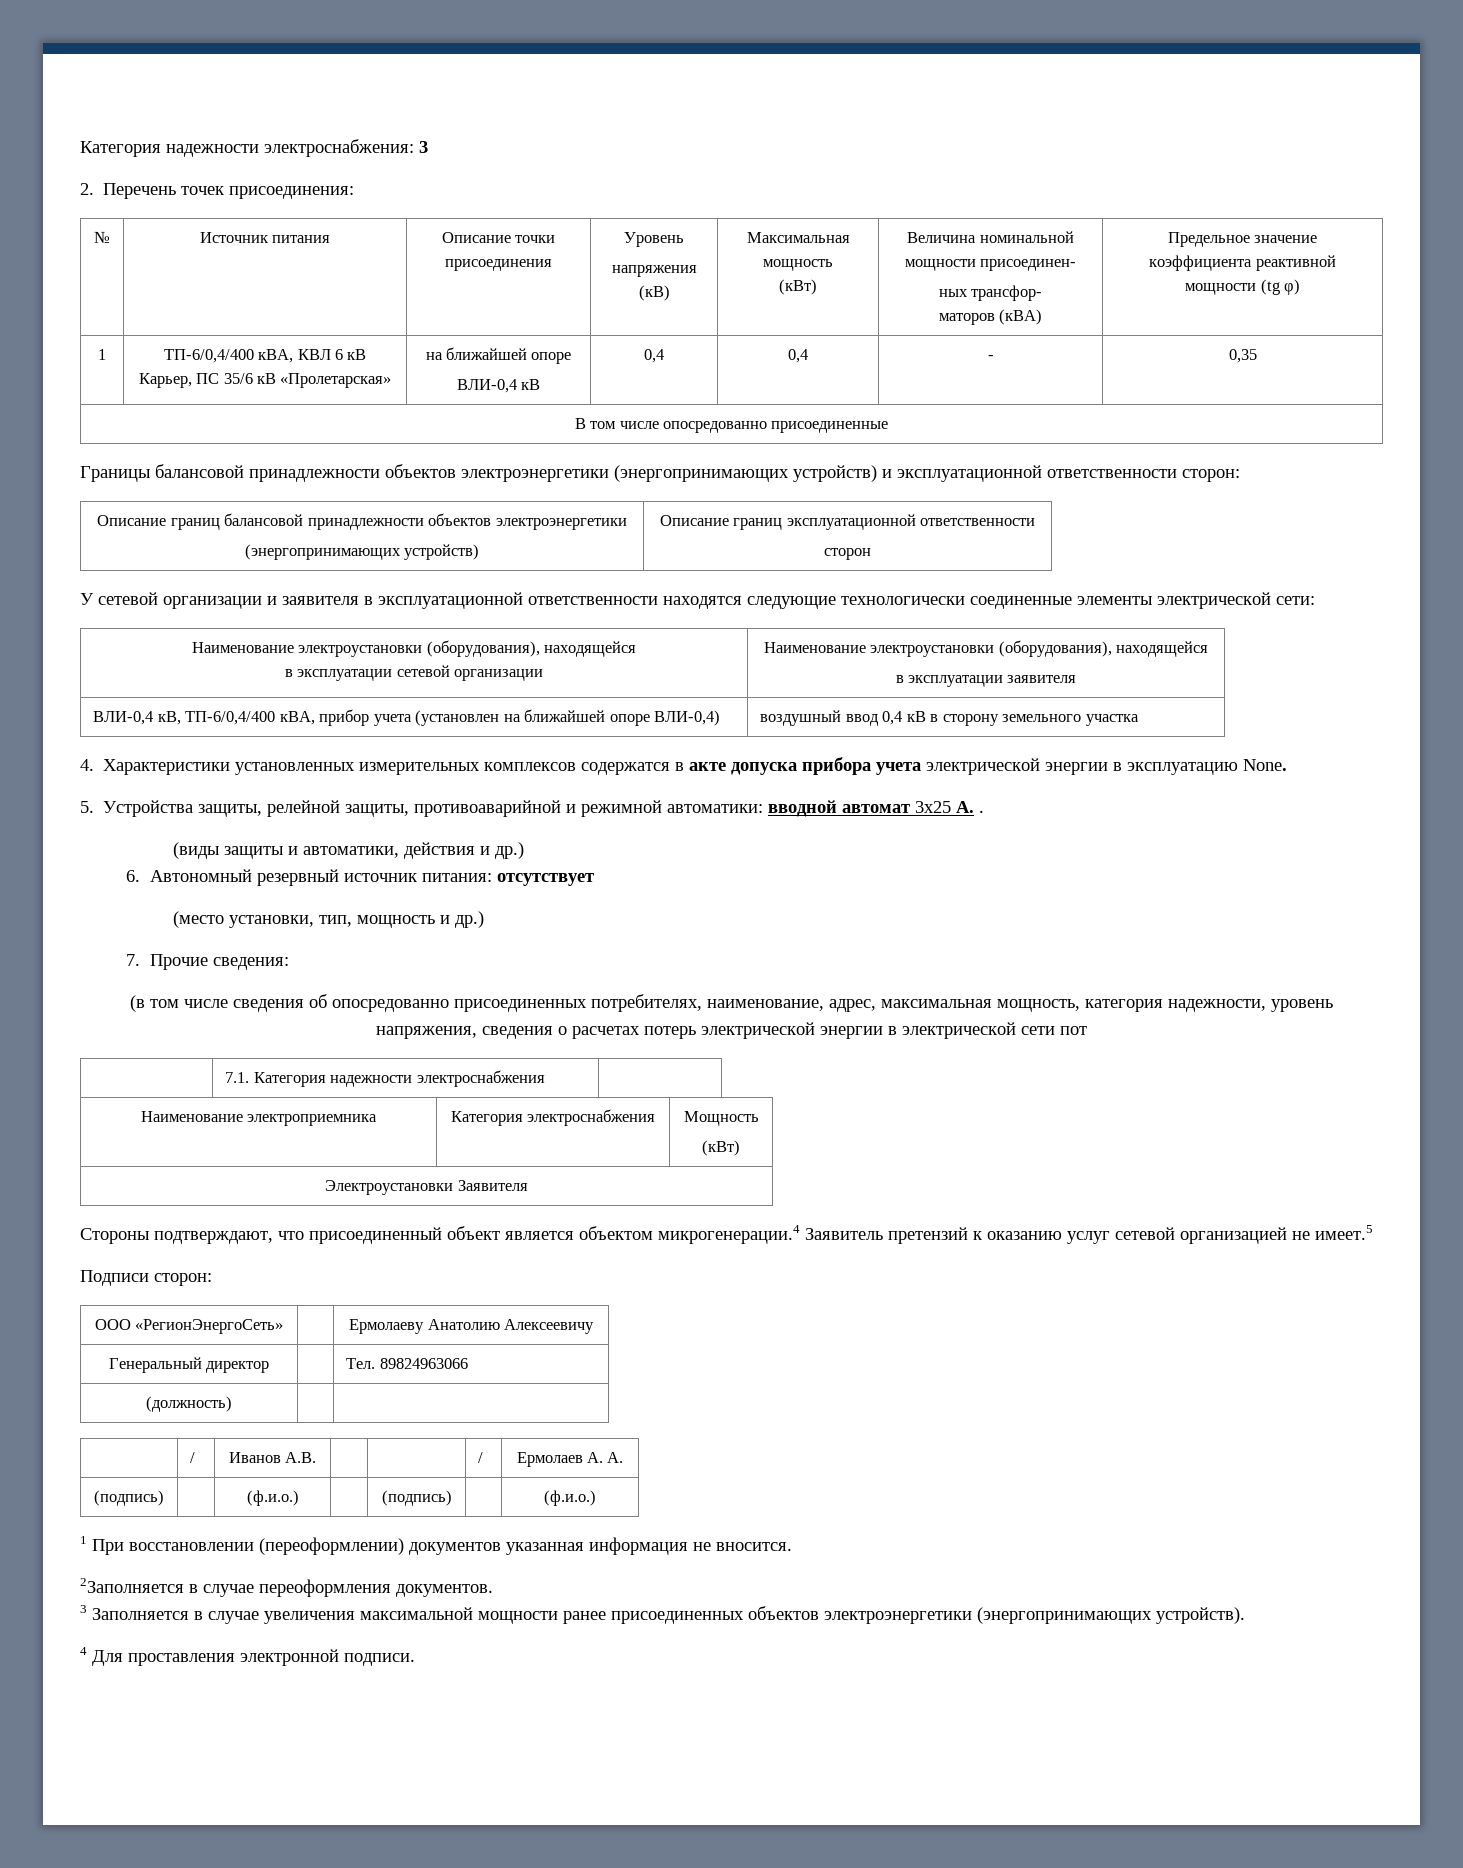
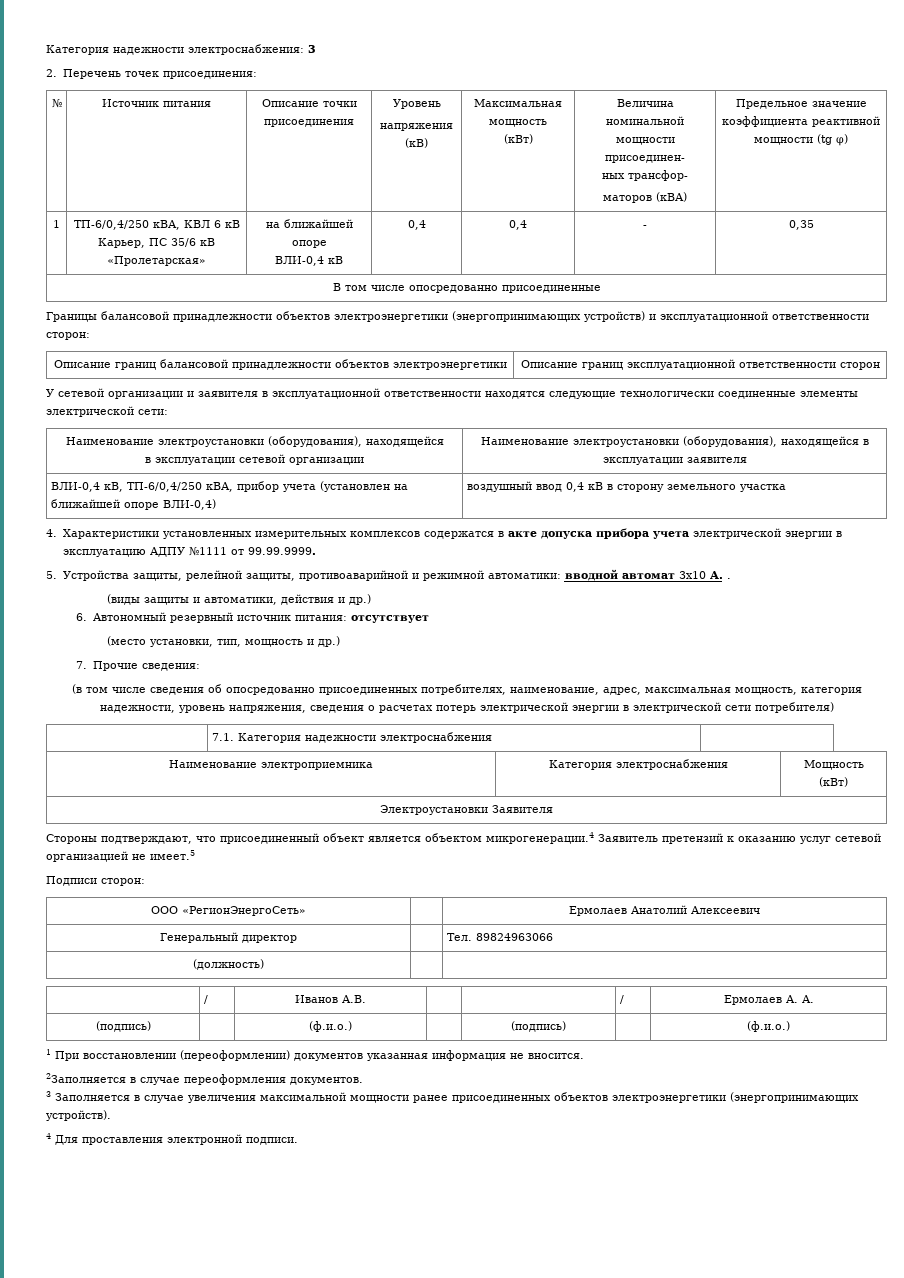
- 1 | ТП-6/0,4/400 кВА, КВЛ 6 кВ Карьер, ПС 35/6 кВ «Пролетарская» | на ближайшей опоре
+ 1 | ТП-6/0,4/250 кВА, КВЛ 6 кВ Карьер, ПС 35/6 кВ «Пролетарская» | на ближайшей опоре
- Описание границ балансовой принадлежности объектов электроэнергетики
- (энергопринимающих устройств) | Описание границ эксплуатационной ответственности
- сторон
+ Описание границ балансовой принадлежности объектов электроэнергетики | Описание границ эксплуатационной ответственности сторон
  У сетевой организации и заявителя в эксплуатационной ответственности находятся следующие технологически соединенные элементы электрической сети:
  Наименование электроустановки (оборудования), находящейся
- в эксплуатации сетевой организации | Наименование электроустановки (оборудования), находящейся
- в эксплуатации заявителя
+ в эксплуатации сетевой организации | Наименование электроустановки (оборудования), находящейся в эксплуатации заявителя
- ВЛИ-0,4 кВ, ТП-6/0,4/400 кВА, прибор учета (установлен на ближайшей опоре ВЛИ-0,4) | воздушный ввод 0,4 кВ в сторону земельного участка
+ ВЛИ-0,4 кВ, ТП-6/0,4/250 кВА, прибор учета (установлен на ближайшей опоре ВЛИ-0,4) | воздушный ввод 0,4 кВ в сторону земельного участка
- 4. Характеристики установленных измерительных комплексов содержатся в акте допуска прибора учета электрической энергии в эксплуатацию None.
+ 4. Характеристики установленных измерительных комплексов содержатся в акте допуска прибора учета электрической энергии в эксплуатацию АДПУ №1111 от 99.99.9999.
- 5. Устройства защиты, релейной защиты, противоаварийной и режимной автоматики: вводной автомат 3х25 А. .
+ 5. Устройства защиты, релейной защиты, противоаварийной и режимной автоматики: вводной автомат 3х10 А. .
- (в том числе сведения об опосредованно присоединенных потребителях, наименование, адрес, максимальная мощность, категория надежности, уровень напряжения, сведения о расчетах потерь электрической энергии в электрической сети пот
+ (в том числе сведения об опосредованно присоединенных потребителях, наименование, адрес, максимальная мощность, категория надежности, уровень напряжения, сведения о расчетах потерь электрической энергии в электрической сети потребителя)
- ООО «РегионЭнергоСеть» | | Ермолаеву Анатолию Алексеевичу
+ ООО «РегионЭнергоСеть» | | Ермолаев Анатолий Алексеевич

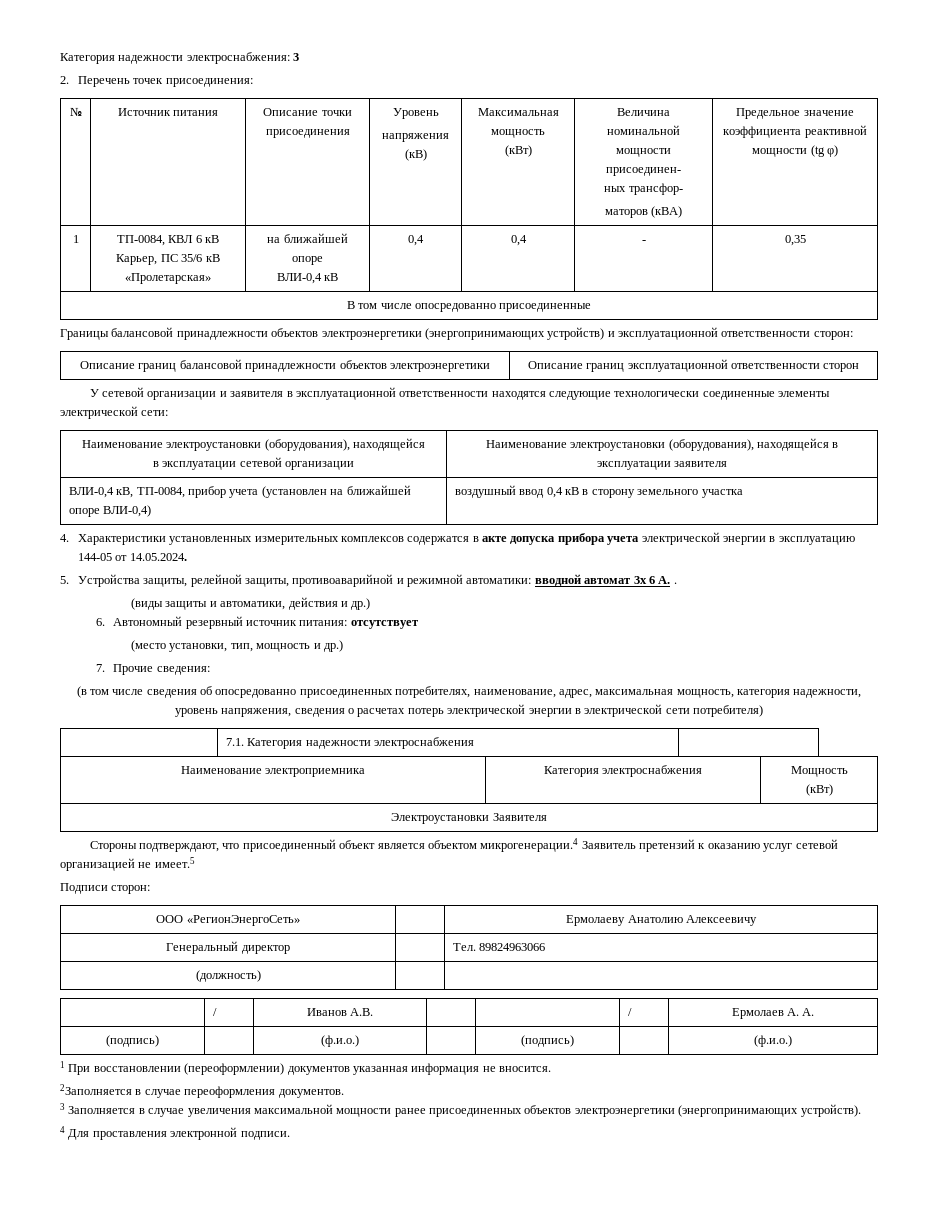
- 1 | ТП-6/0,4/250 кВА, КВЛ 6 кВ Карьер, ПС 35/6 кВ «Пролетарская» | на ближайшей опоре
+ 1 | ТП-0084, КВЛ 6 кВ Карьер, ПС 35/6 кВ «Пролетарская» | на ближайшей опоре
- ВЛИ-0,4 кВ, ТП-6/0,4/250 кВА, прибор учета (установлен на ближайшей опоре ВЛИ-0,4) | воздушный ввод 0,4 кВ в сторону земельного участка
+ ВЛИ-0,4 кВ, ТП-0084, прибор учета (установлен на ближайшей опоре ВЛИ-0,4) | воздушный ввод 0,4 кВ в сторону земельного участка
- 4. Характеристики установленных измерительных комплексов содержатся в акте допуска прибора учета электрической энергии в эксплуатацию АДПУ №1111 от 99.99.9999.
+ 4. Характеристики установленных измерительных комплексов содержатся в акте допуска прибора учета электрической энергии в эксплуатацию 144-05 от 14.05.2024.
- 5. Устройства защиты, релейной защиты, противоаварийной и режимной автоматики: вводной автомат 3х10 А. .
+ 5. Устройства защиты, релейной защиты, противоаварийной и режимной автоматики: вводной автомат 3х 6 А. .
- ООО «РегионЭнергоСеть» | | Ермолаев Анатолий Алексеевич
+ ООО «РегионЭнергоСеть» | | Ермолаеву Анатолию Алексеевичу

